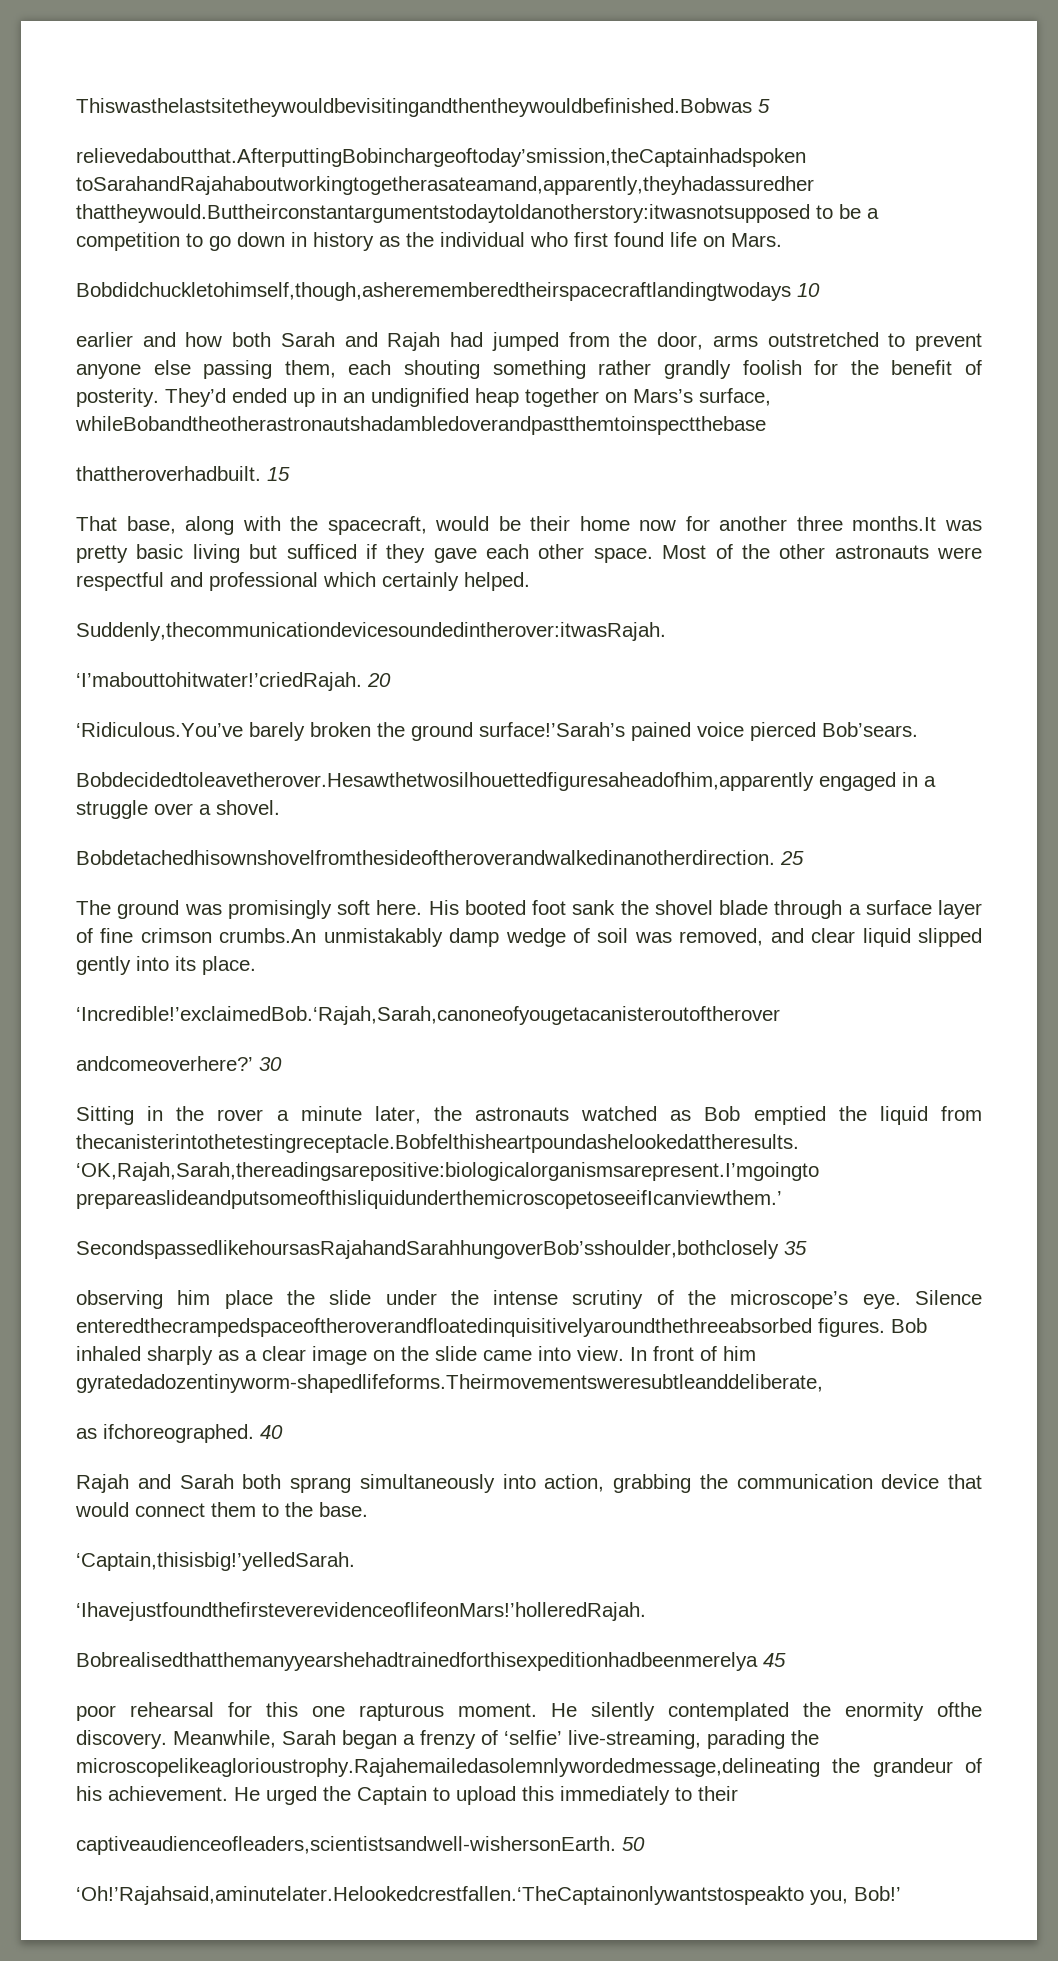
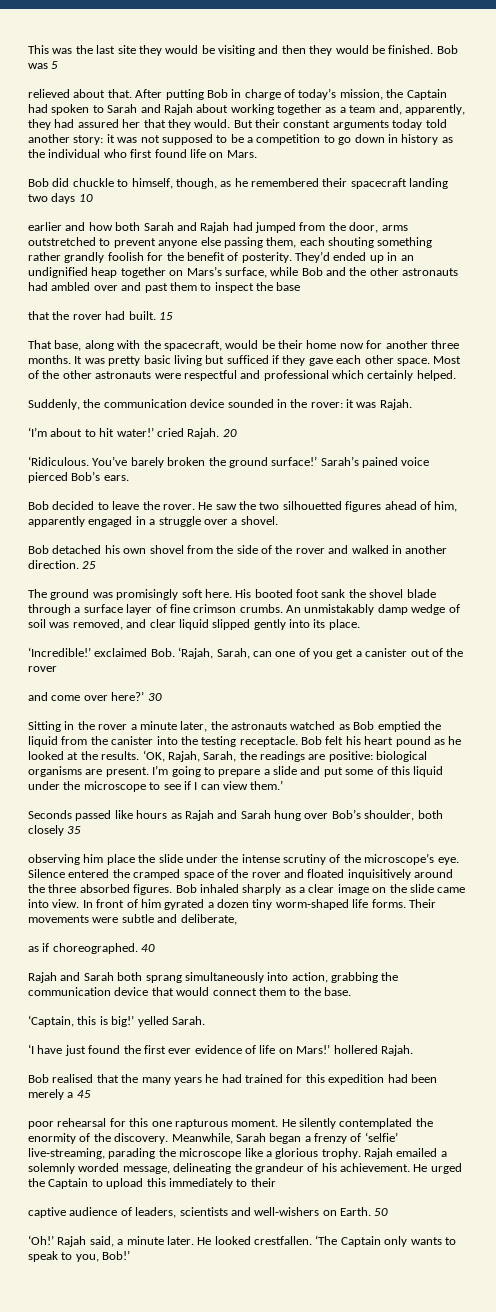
- Thiswasthelastsitetheywouldbevisitingandthentheywouldbefinished.Bobwas 5
- relievedaboutthat.AfterputtingBobinchargeoftoday’smission,theCaptainhadspoken toSarahandRajahaboutworkingtogetherasateamand,apparently,theyhadassuredher thattheywould.Buttheirconstantargumentstodaytoldanotherstory:itwasnotsupposed to be a competition to go down in history as the individual who first found life on Mars.
+ This was the last site they would be visiting and then they would be finished. Bob was 5
+ relieved about that. After putting Bob in charge of today’s mission, the Captain had spoken to Sarah and Rajah about working together as a team and, apparently, they had assured her that they would. But their constant arguments today told another story: it was not supposed to be a competition to go down in history as the individual who first found life on Mars.
- Bobdidchuckletohimself,though,asherememberedtheirspacecraftlandingtwodays 10
+ Bob did chuckle to himself, though, as he remembered their spacecraft landing two days 10
- They’d ended up in an undignified heap together on Mars’s surface, whileBobandtheotherastronautshadambledoverandpastthemtoinspectthebase
- thattheroverhadbuilt.
+ They’d ended up in an undignified heap together on Mars’s surface, while Bob and the other astronauts had ambled over and past them to inspect the base
+ that the rover had built.
- That base, along with the spacecraft, would be their home now for another three months.It was pretty basic living but sufficed if they gave each other space.
+ That base, along with the spacecraft, would be their home now for another three months. It was pretty basic living but sufficed if they gave each other space.
- Suddenly,thecommunicationdevicesoundedintherover:itwasRajah.
- ‘I’mabouttohitwater!’criedRajah.
+ Suddenly, the communication device sounded in the rover: it was Rajah.
+ ‘I’m about to hit water!’ cried Rajah.
- ‘Ridiculous.You’ve barely broken the ground surface!’Sarah’s pained voice pierced Bob’sears.
- Bobdecidedtoleavetherover.Hesawthetwosilhouettedfiguresaheadofhim,apparently engaged in a struggle over a shovel.
+ ‘Ridiculous. You’ve barely broken the ground surface!’ Sarah’s pained voice pierced Bob’s ears.
+ Bob decided to leave the rover. He saw the two silhouetted figures ahead of him, apparently engaged in a struggle over a shovel.
- Bobdetachedhisownshovelfromthesideoftheroverandwalkedinanotherdirection.
+ Bob detached his own shovel from the side of the rover and walked in another direction.
- His booted foot sank the shovel blade through a surface layer of fine crimson crumbs.An unmistakably damp wedge of soil was removed, and clear liquid slipped gently into its place.
+ His booted foot sank the shovel blade through a surface layer of fine crimson crumbs. An unmistakably damp wedge of soil was removed, and clear liquid slipped gently into its place.
- ‘Incredible!’exclaimedBob.‘Rajah,Sarah,canoneofyougetacanisteroutoftherover
- andcomeoverhere?’
+ ‘Incredible!’ exclaimed Bob. ‘Rajah, Sarah, can one of you get a canister out of the rover
+ and come over here?’
- Sitting in the rover a minute later, the astronauts watched as Bob emptied the liquid from thecanisterintothetestingreceptacle.Bobfelthisheartpoundashelookedattheresults. ‘OK,Rajah,Sarah,thereadingsarepositive:biologicalorganismsarepresent.I’mgoingto prepareaslideandputsomeofthisliquidunderthemicroscopetoseeifIcanviewthem.’
- SecondspassedlikehoursasRajahandSarahhungoverBob’sshoulder,bothclosely 35
+ Sitting in the rover a minute later, the astronauts watched as Bob emptied the liquid from the canister into the testing receptacle. Bob felt his heart pound as he looked at the results. ‘OK, Rajah, Sarah, the readings are positive: biological organisms are present. I’m going to prepare a slide and put some of this liquid under the microscope to see if I can view them.’
+ Seconds passed like hours as Rajah and Sarah hung over Bob’s shoulder, both closely 35
- Silence enteredthecrampedspaceoftheroverandfloatedinquisitivelyaroundthethreeabsorbed figures.
+ Silence entered the cramped space of the rover and floated inquisitively around the three absorbed figures.
- In front of him gyratedadozentinyworm‑shapedlifeforms.Theirmovementsweresubtleanddeliberate,
- as ifchoreographed.
+ In front of him gyrated a dozen tiny worm‑shaped life forms. Their movements were subtle and deliberate,
+ as if choreographed.
- ‘Captain,thisisbig!’yelledSarah.
- ‘IhavejustfoundthefirsteverevidenceoflifeonMars!’holleredRajah.
- Bobrealisedthatthemanyyearshehadtrainedforthisexpeditionhadbeenmerelya 45
+ ‘Captain, this is big!’ yelled Sarah.
+ ‘I have just found the first ever evidence of life on Mars!’ hollered Rajah.
+ Bob realised that the many years he had trained for this expedition had been merely a 45
- He silently contemplated the enormity ofthe discovery.
+ He silently contemplated the enormity of the discovery.
- Meanwhile, Sarah began a frenzy of ‘selfie’ live‑streaming, parading the microscopelikeaglorioustrophy.Rajahemailedasolemnlywordedmessage,delineating the grandeur of his achievement.
+ Meanwhile, Sarah began a frenzy of ‘selfie’ live‑streaming, parading the microscope like a glorious trophy. Rajah emailed a solemnly worded message, delineating the grandeur of his achievement.
- captiveaudienceofleaders,scientistsandwell‑wishersonEarth. 50
- ‘Oh!’Rajahsaid,aminutelater.Helookedcrestfallen.‘TheCaptainonlywantstospeakto you, Bob!’
+ captive audience of leaders, scientists and well‑wishers on Earth. 50
+ ‘Oh!’ Rajah said, a minute later. He looked crestfallen. ‘The Captain only wants to speak to you, Bob!’

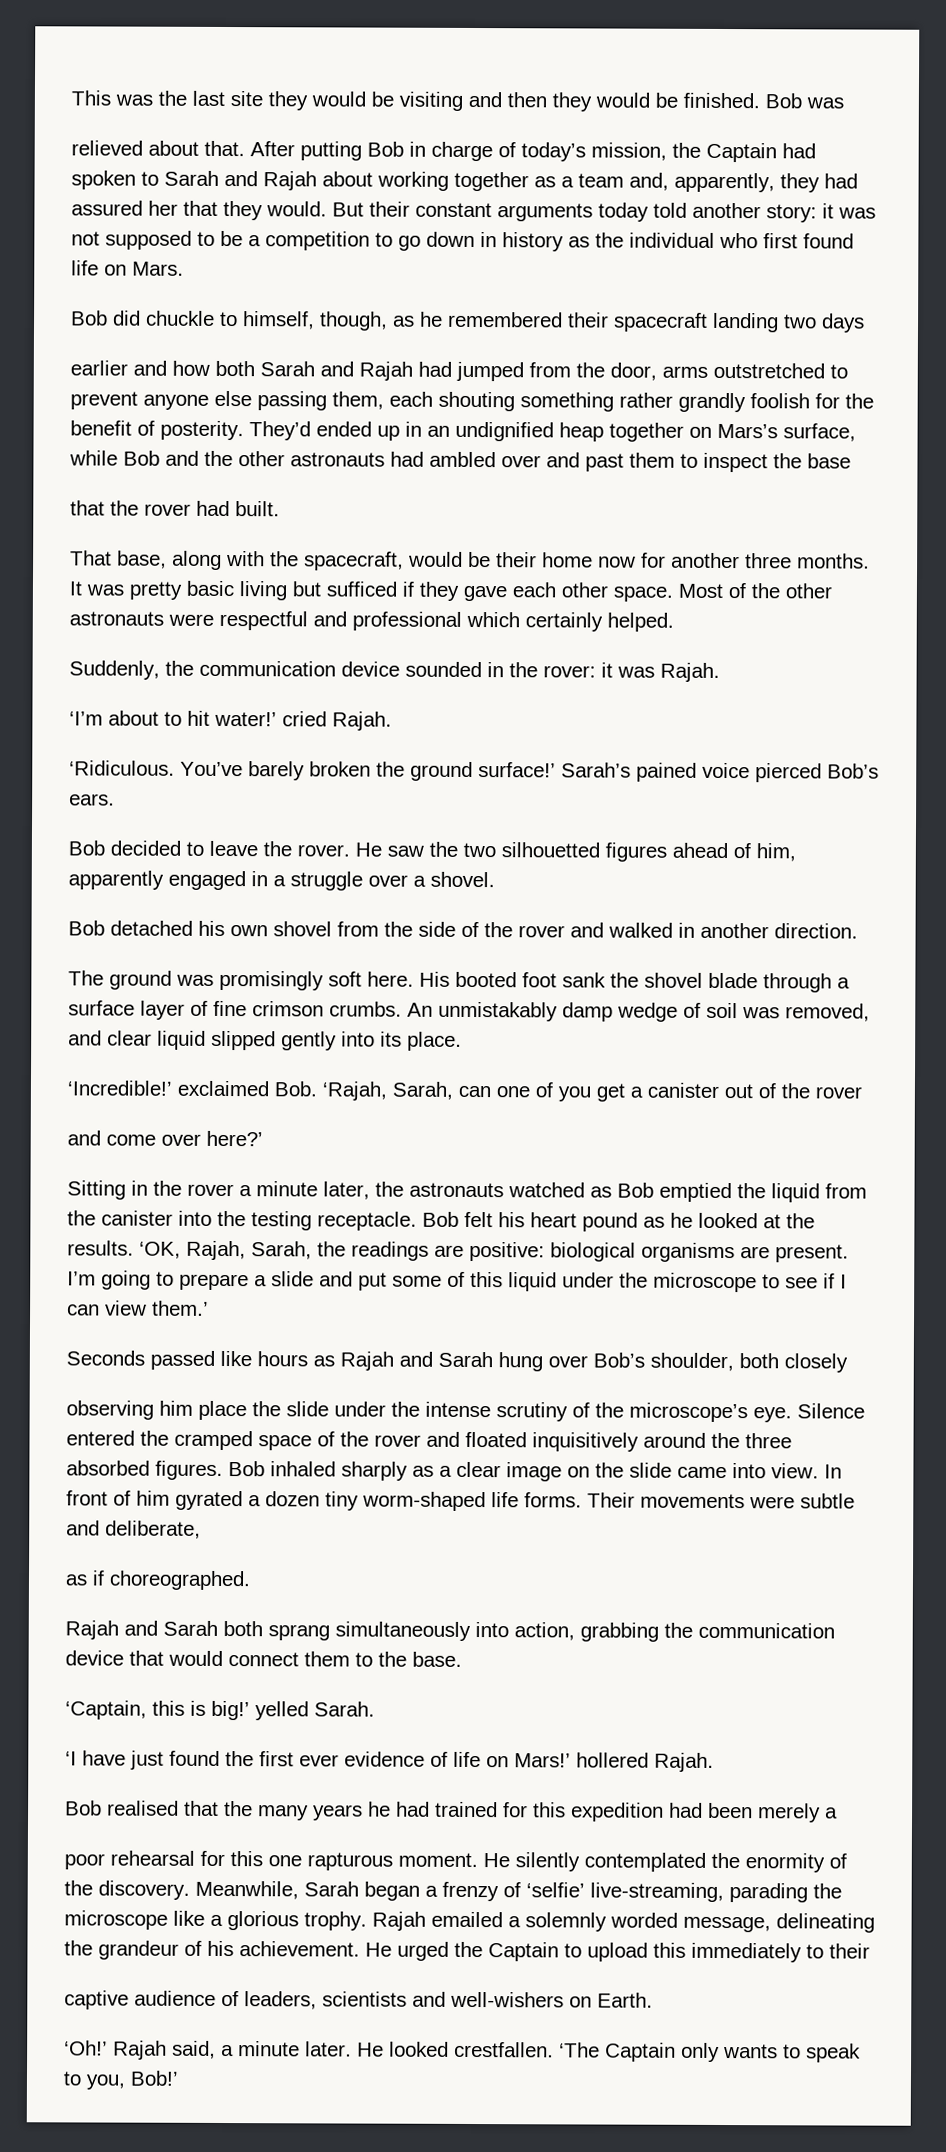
- Bob was 5
+ Bob was
- Bob did chuckle to himself, though, as he remembered their spacecraft landing two days 10
+ Bob did chuckle to himself, though, as he remembered their spacecraft landing two days
- 15
- 20
- 25
- 30
- Seconds passed like hours as Rajah and Sarah hung over Bob’s shoulder, both closely 35
+ Seconds passed like hours as Rajah and Sarah hung over Bob’s shoulder, both closely
- 40
- Bob realised that the many years he had trained for this expedition had been merely a 45
+ Bob realised that the many years he had trained for this expedition had been merely a
- 50

